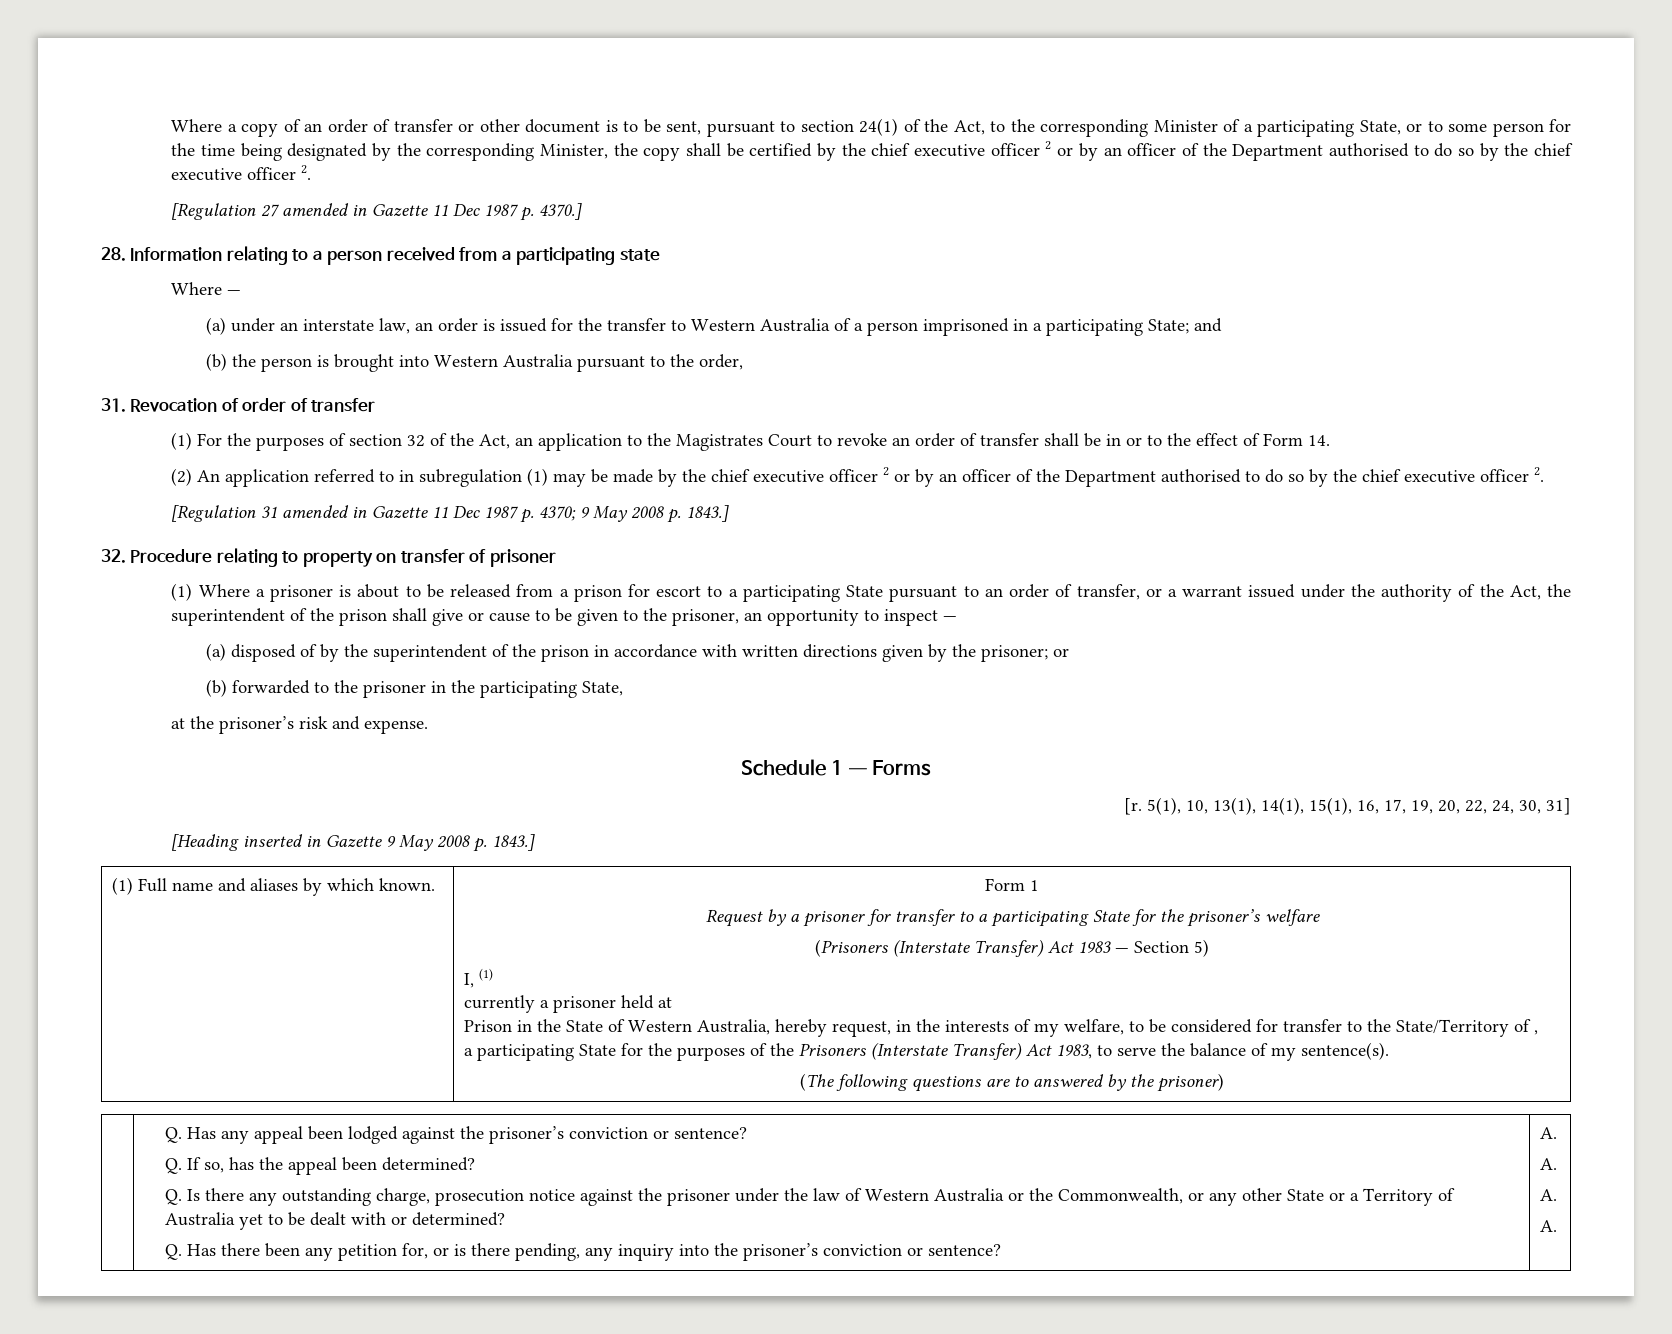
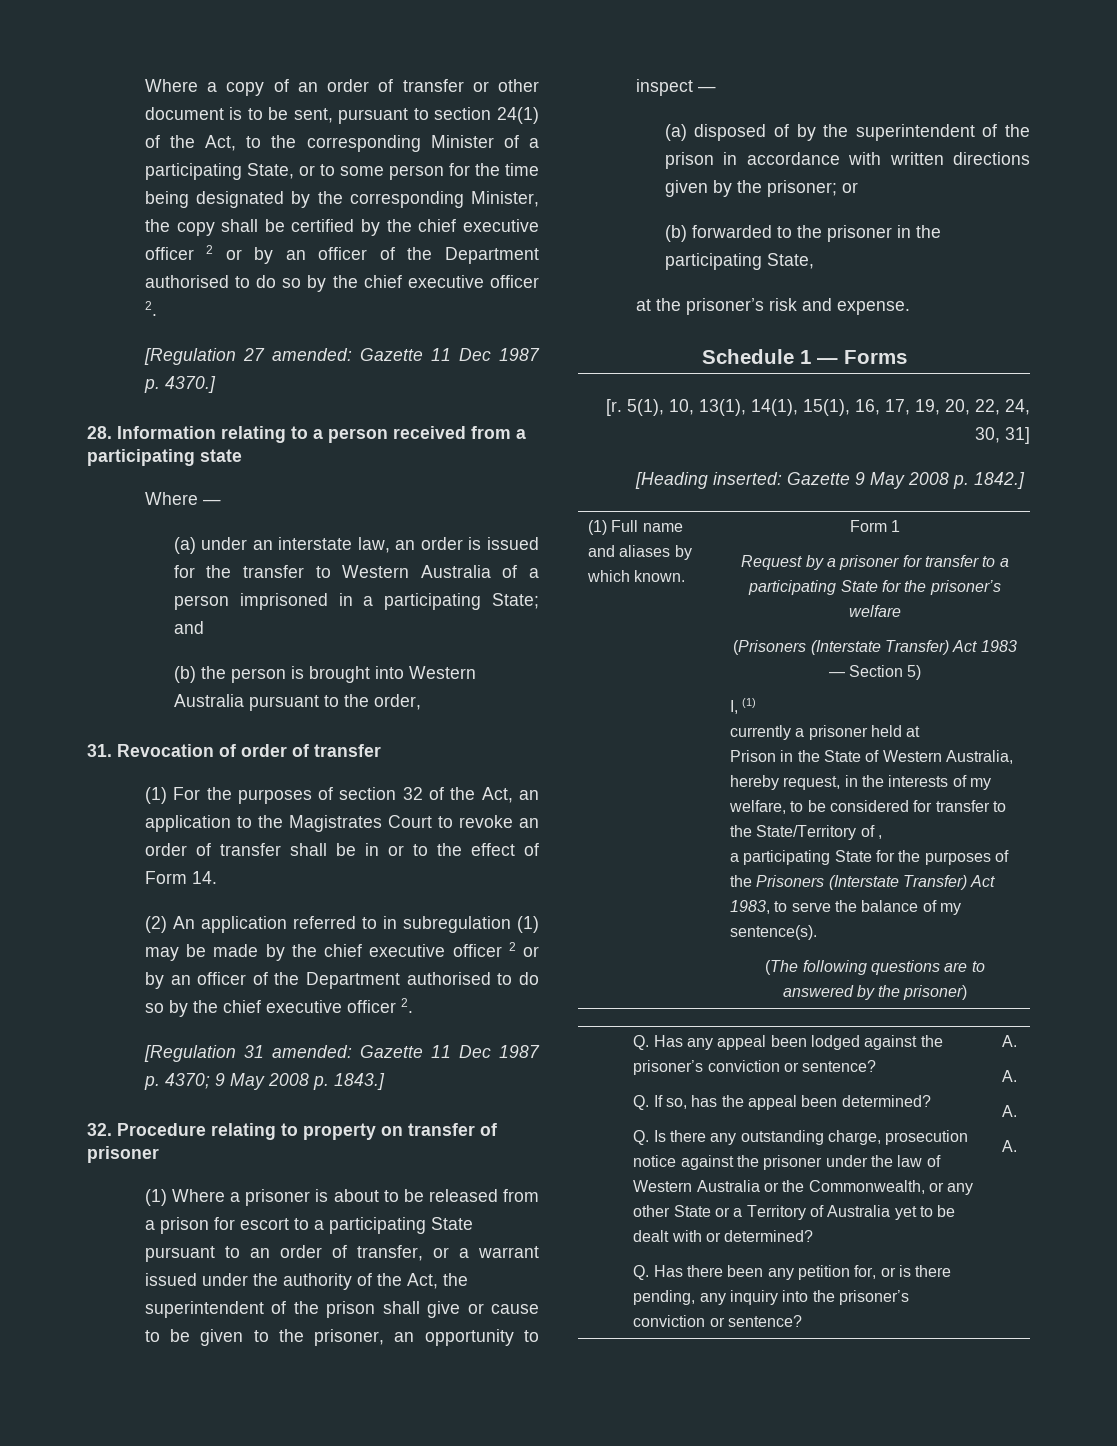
- [Regulation 27 amended in Gazette 11 Dec 1987 p. 4370.]
+ [Regulation 27 amended: Gazette 11 Dec 1987 p. 4370.]
- [Regulation 31 amended in Gazette 11 Dec 1987 p. 4370; 9 May 2008 p. 1843.]
+ [Regulation 31 amended: Gazette 11 Dec 1987 p. 4370; 9 May 2008 p. 1843.]
- [Heading inserted in Gazette 9 May 2008 p. 1843.]
+ [Heading inserted: Gazette 9 May 2008 p. 1842.]

